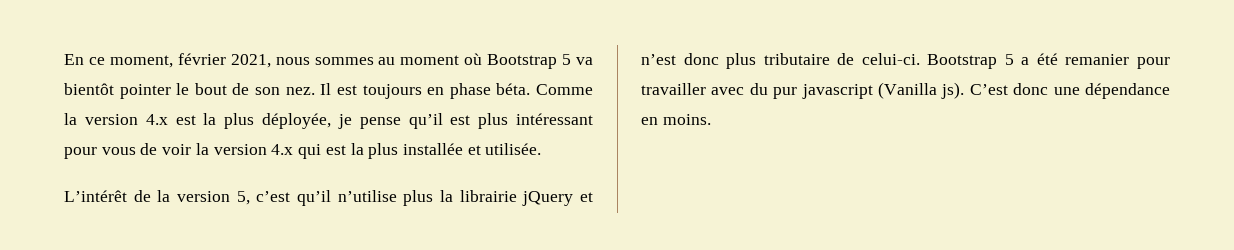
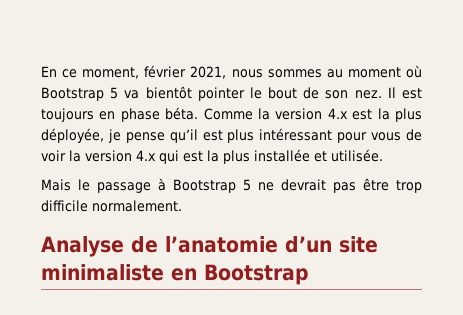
- L’intérêt de la version 5, c’est qu’il n’utilise plus la librairie jQuery et n’est donc plus tributaire de celui-ci. Bootstrap 5 a été remanier pour travailler avec du pur javascript (Vanilla js). C’est donc une dépendance en moins.
+ Mais le passage à Bootstrap 5 ne devrait pas être trop difficile normalement.
+ Analyse de l’anatomie d’un site minimaliste en Bootstrap

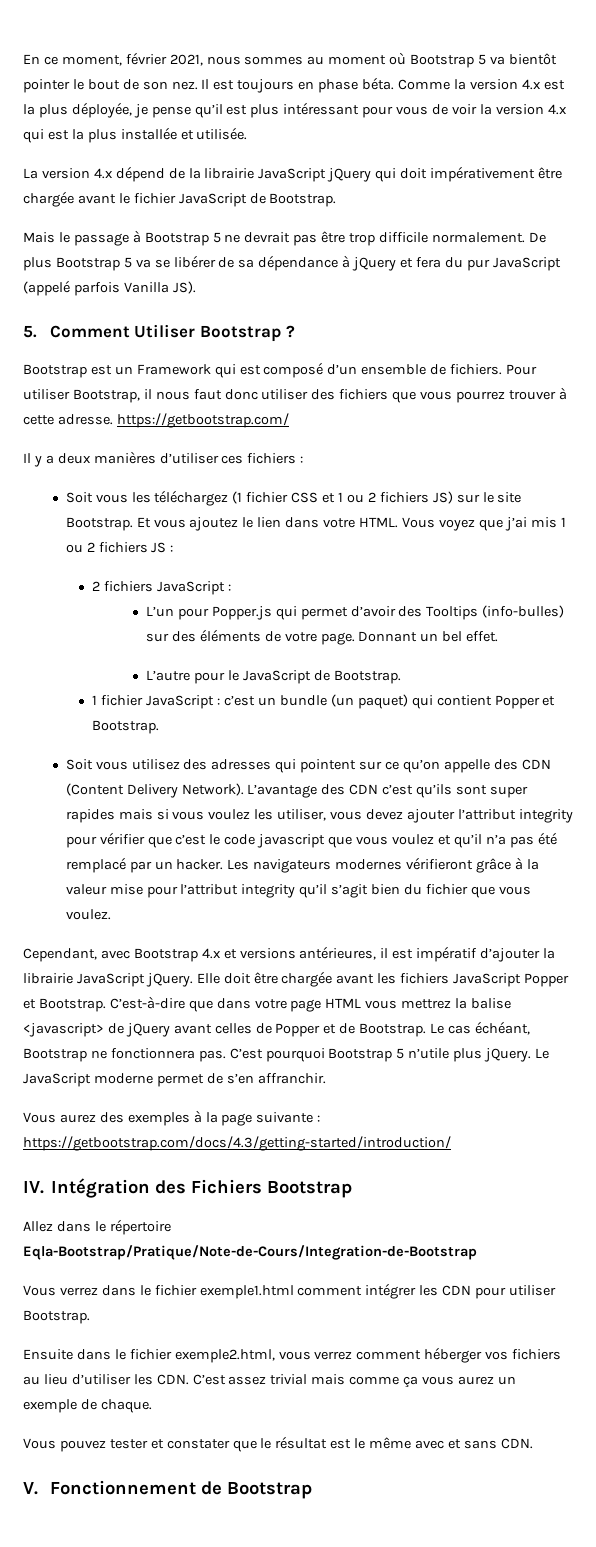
+ La version 4.x dépend de la librairie JavaScript jQuery qui doit impérativement être chargée avant le fichier JavaScript de Bootstrap.
- Mais le passage à Bootstrap 5 ne devrait pas être trop difficile normalement.
- Analyse de l’anatomie d’un site minimaliste en Bootstrap
+ Mais le passage à Bootstrap 5 ne devrait pas être trop difficile normalement. De plus Bootstrap 5 va se libérer de sa dépendance à jQuery et fera du pur JavaScript (appelé parfois Vanilla JS).
+ 5. Comment Utiliser Bootstrap ?
+ Bootstrap est un Framework qui est composé d’un ensemble de fichiers. Pour utiliser Bootstrap, il nous faut donc utiliser des fichiers que vous pourrez trouver à cette adresse. https://getbootstrap.com/
+ Il y a deux manières d’utiliser ces fichiers :
+ Soit vous les téléchargez (1 fichier CSS et 1 ou 2 fichiers JS) sur le site Bootstrap. Et vous ajoutez le lien dans votre HTML. Vous voyez que j’ai mis 1 ou 2 fichiers JS :
+ 2 fichiers JavaScript :
+ L’un pour Popper.js qui permet d’avoir des Tooltips (info-bulles) sur des éléments de votre page. Donnant un bel effet.
+ L’autre pour le JavaScript de Bootstrap.
+ 1 fichier JavaScript : c’est un bundle (un paquet) qui contient Popper et Bootstrap.
+ Soit vous utilisez des adresses qui pointent sur ce qu’on appelle des CDN (Content Delivery Network). L’avantage des CDN c’est qu’ils sont super rapides mais si vous voulez les utiliser, vous devez ajouter l’attribut integrity pour vérifier que c’est le code javascript que vous voulez et qu’il n’a pas été remplacé par un hacker. Les navigateurs modernes vérifieront grâce à la valeur mise pour l’attribut integrity qu’il s’agit bien du fichier que vous voulez.
+ Cependant, avec Bootstrap 4.x et versions antérieures, il est impératif d’ajouter la librairie JavaScript jQuery. Elle doit être chargée avant les fichiers JavaScript Popper et Bootstrap. C’est-à-dire que dans votre page HTML vous mettrez la balise <javascript> de jQuery avant celles de Popper et de Bootstrap. Le cas échéant, Bootstrap ne fonctionnera pas. C’est pourquoi Bootstrap 5 n’utile plus jQuery. Le JavaScript moderne permet de s’en affranchir.
+ Vous aurez des exemples à la page suivante : https://getbootstrap.com/docs/4.3/getting-started/introduction/
+ IV. Intégration des Fichiers Bootstrap
+ Allez dans le répertoire Eqla-Bootstrap/Pratique/Note-de-Cours/Integration-de-Bootstrap
+ Vous verrez dans le fichier exemple1.html comment intégrer les CDN pour utiliser Bootstrap.
+ Ensuite dans le fichier exemple2.html, vous verrez comment héberger vos fichiers au lieu d’utiliser les CDN. C’est assez trivial mais comme ça vous aurez un exemple de chaque.
+ Vous pouvez tester et constater que le résultat est le même avec et sans CDN.
+ V. Fonctionnement de Bootstrap

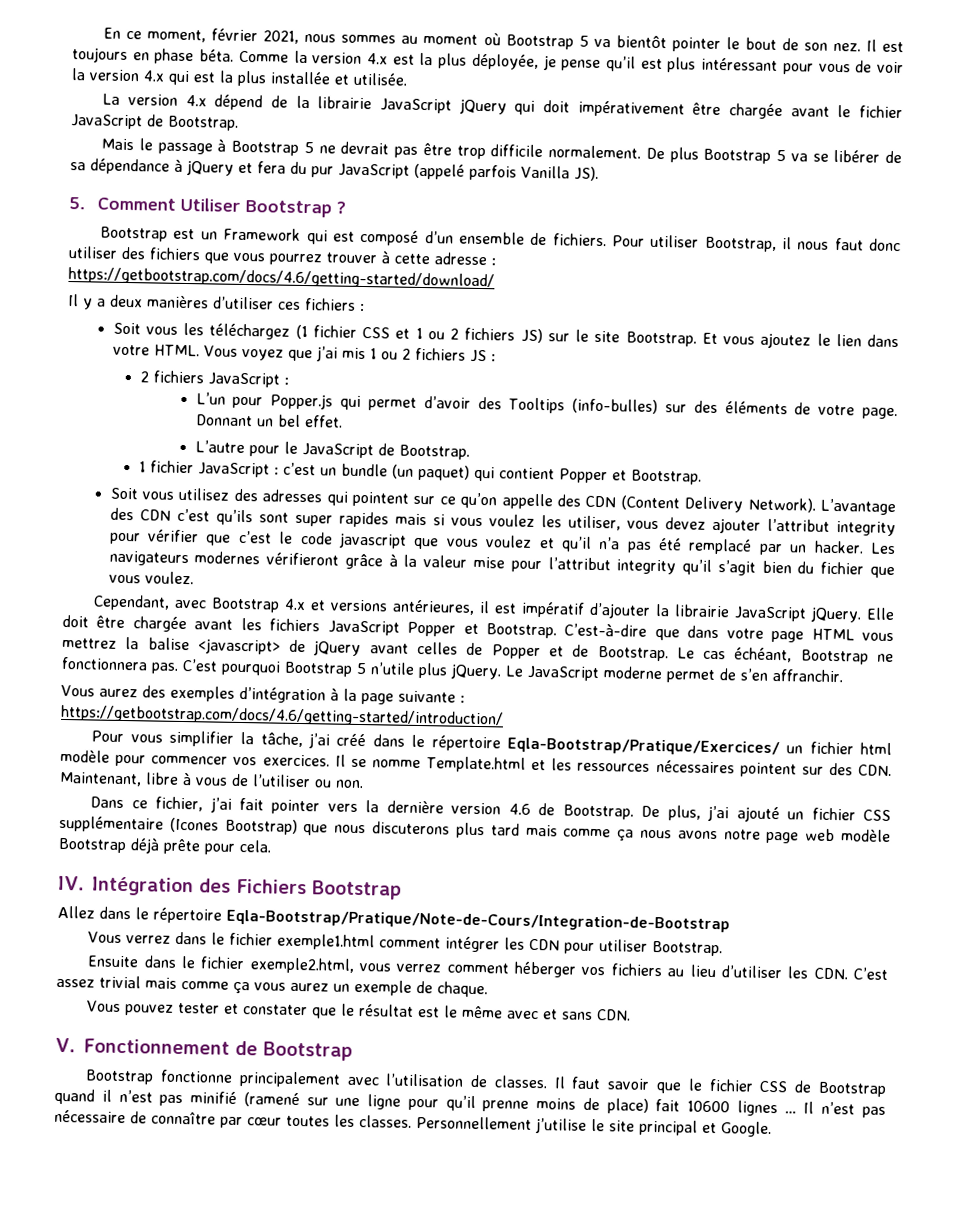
- Pour utiliser Bootstrap, il nous faut donc utiliser des fichiers que vous pourrez trouver à cette adresse. https://getbootstrap.com/
+ Pour utiliser Bootstrap, il nous faut donc utiliser des fichiers que vous pourrez trouver à cette adresse : https://getbootstrap.com/docs/4.6/getting-started/download/
- Vous aurez des exemples à la page suivante : https://getbootstrap.com/docs/4.3/getting-started/introduction/
+ Vous aurez des exemples d’intégration à la page suivante : https://getbootstrap.com/docs/4.6/getting-started/introduction/
+ Pour vous simplifier la tâche, j’ai créé dans le répertoire Eqla-Bootstrap/Pratique/Exercices/ un fichier html modèle pour commencer vos exercices. Il se nomme Template.html et les ressources nécessaires pointent sur des CDN. Maintenant, libre à vous de l’utiliser ou non.
+ Dans ce fichier, j’ai fait pointer vers la dernière version 4.6 de Bootstrap. De plus, j’ai ajouté un fichier CSS supplémentaire (Icones Bootstrap) que nous discuterons plus tard mais comme ça nous avons notre page web modèle Bootstrap déjà prête pour cela.
+ Bootstrap fonctionne principalement avec l’utilisation de classes. Il faut savoir que le fichier CSS de Bootstrap quand il n’est pas minifié (ramené sur une ligne pour qu’il prenne moins de place) fait 10600 lignes … Il n’est pas nécessaire de connaître par cœur toutes les classes. Personnellement j’utilise le site principal et Google.

